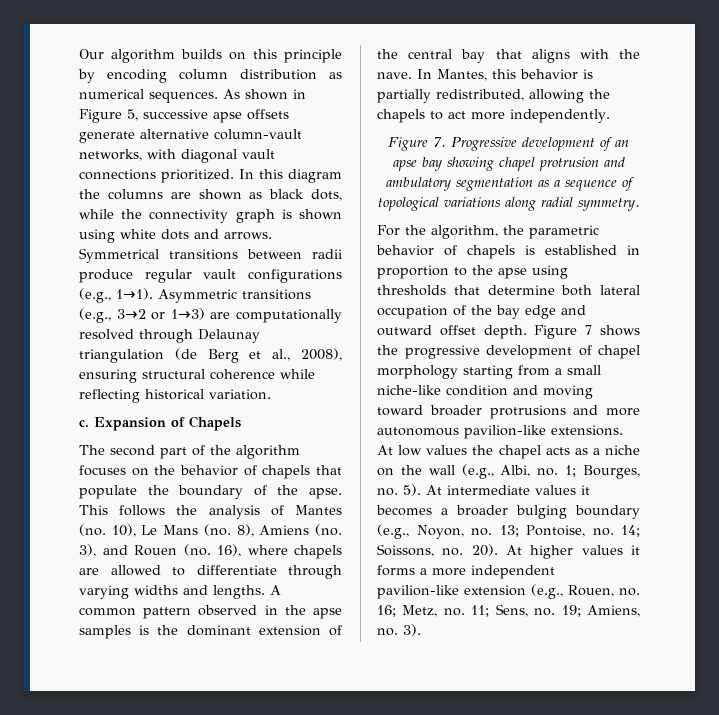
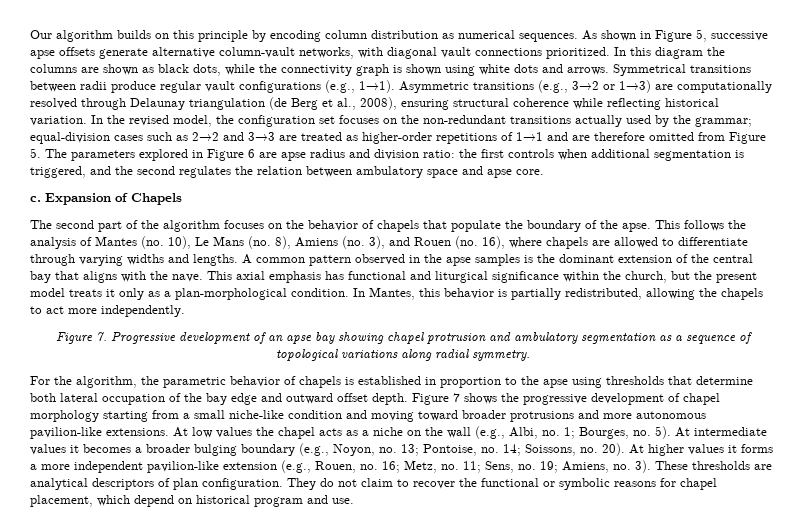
+ In the revised model, the configuration set focuses on the non-redundant transitions actually used by the grammar; equal-division cases such as 2→2 and 3→3 are treated as higher-order repetitions of 1→1 and are therefore omitted from Figure 5. The parameters explored in Figure 6 are apse radius and division ratio: the first controls when additional segmentation is triggered, and the second regulates the relation between ambulatory space and apse core.
+ This axial emphasis has functional and liturgical significance within the church, but the present model treats it only as a plan-morphological condition.
+ These thresholds are analytical descriptors of plan configuration. They do not claim to recover the functional or symbolic reasons for chapel placement, which depend on historical program and use.

